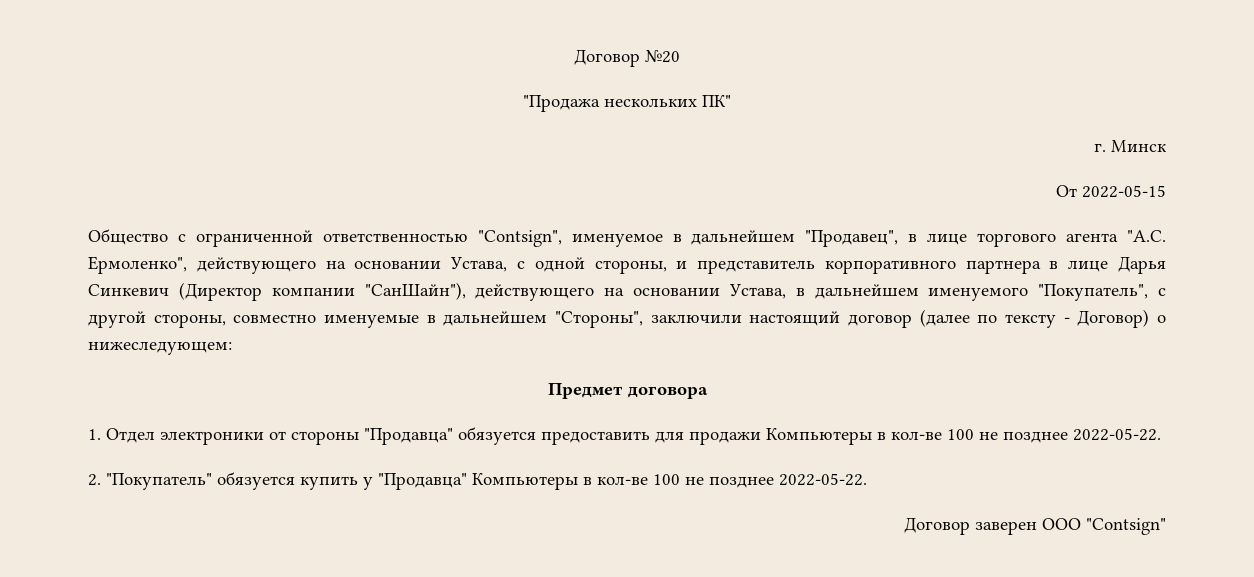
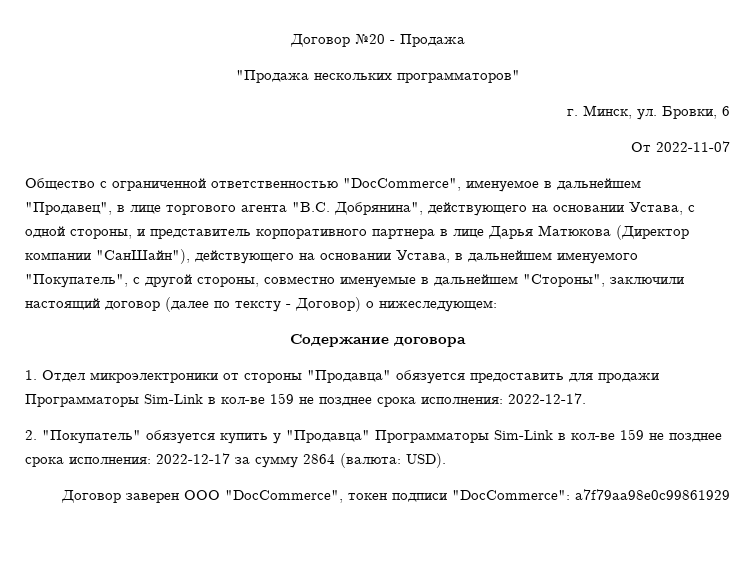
- Договор №20
+ Договор №20 - Продажа
- "Продажа нескольких ПК"
+ "Продажа нескольких программаторов"
- г. Минск
+ г. Минск, ул. Бровки, 6
- От 2022-05-15
+ От 2022-11-07
- Общество с ограниченной ответственностью "Contsign", именуемое в дальнейшем "Продавец", в лице торгового агента "А.С. Ермоленко", действующего на основании Устава, с одной стороны, и представитель корпоративного партнера в лице Дарья Синкевич (Директор компании "СанШайн"), действующего на основании Устава, в дальнейшем именуемого "Покупатель", с другой стороны, совместно именуемые в дальнейшем "Стороны", заключили настоящий договор (далее по тексту - Договор) о нижеследующем:
+ Общество с ограниченной ответственностью "DocCommerce", именуемое в дальнейшем "Продавец", в лице торгового агента "В.С. Добрянина", действующего на основании Устава, с одной стороны, и представитель корпоративного партнера в лице Дарья Матюкова (Директор компании "СанШайн"), действующего на основании Устава, в дальнейшем именуемого "Покупатель", с другой стороны, совместно именуемые в дальнейшем "Стороны", заключили настоящий договор (далее по тексту - Договор) о нижеследующем:
- Предмет договора
+ Содержание договора
- 1. Отдел электроники от стороны "Продавца" обязуется предоставить для продажи Компьютеры в кол-ве 100 не позднее 2022-05-22.
+ 1. Отдел микроэлектроники от стороны "Продавца" обязуется предоставить для продажи Программаторы Sim-Link в кол-ве 159 не позднее срока исполнения: 2022-12-17.
- 2. "Покупатель" обязуется купить у "Продавца" Компьютеры в кол-ве 100 не позднее 2022-05-22.
- Договор заверен ООО "Contsign"
+ 2. "Покупатель" обязуется купить у "Продавца" Программаторы Sim-Link в кол-ве 159 не позднее срока исполнения: 2022-12-17 за сумму 2864 (валюта: USD).
+ Договор заверен ООО "DocCommerce", токен подписи "DocCommerce": a7f79aa98e0c99861929

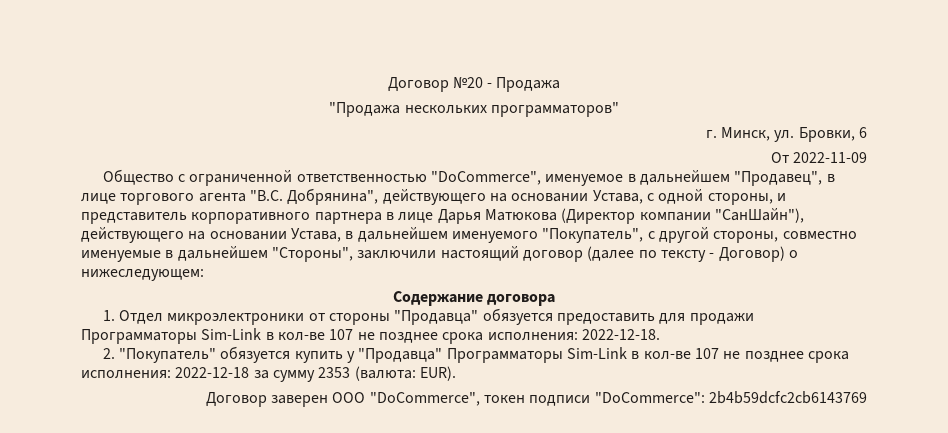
- От 2022-11-07
+ От 2022-11-09
- Общество с ограниченной ответственностью "DocCommerce", именуемое в дальнейшем "Продавец", в лице торгового агента "В.С. Добрянина", действующего на основании Устава, с одной стороны, и представитель корпоративного партнера в лице Дарья Матюкова (Директор компании "СанШайн"), действующего на основании Устава, в дальнейшем именуемого "Покупатель", с другой стороны, совместно именуемые в дальнейшем "Стороны", заключили настоящий договор (далее по тексту - Договор) о нижеследующем:
+ Общество с ограниченной ответственностью "DoCommerce", именуемое в дальнейшем "Продавец", в лице торгового агента "В.С. Добрянина", действующего на основании Устава, с одной стороны, и представитель корпоративного партнера в лице Дарья Матюкова (Директор компании "СанШайн"), действующего на основании Устава, в дальнейшем именуемого "Покупатель", с другой стороны, совместно именуемые в дальнейшем "Стороны", заключили настоящий договор (далее по тексту - Договор) о нижеследующем:
- 1. Отдел микроэлектроники от стороны "Продавца" обязуется предоставить для продажи Программаторы Sim-Link в кол-ве 159 не позднее срока исполнения: 2022-12-17.
+ 1. Отдел микроэлектроники от стороны "Продавца" обязуется предоставить для продажи Программаторы Sim-Link в кол-ве 107 не позднее срока исполнения: 2022-12-18.
- 2. "Покупатель" обязуется купить у "Продавца" Программаторы Sim-Link в кол-ве 159 не позднее срока исполнения: 2022-12-17 за сумму 2864 (валюта: USD).
+ 2. "Покупатель" обязуется купить у "Продавца" Программаторы Sim-Link в кол-ве 107 не позднее срока исполнения: 2022-12-18 за сумму 2353 (валюта: EUR).
- Договор заверен ООО "DocCommerce", токен подписи "DocCommerce": a7f79aa98e0c99861929
+ Договор заверен ООО "DoCommerce", токен подписи "DoCommerce": 2b4b59dcfc2cb6143769

